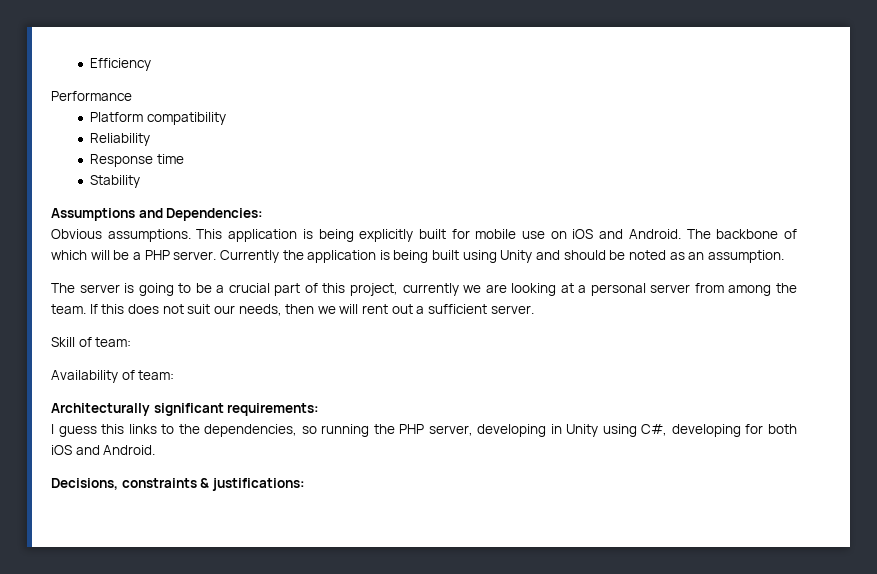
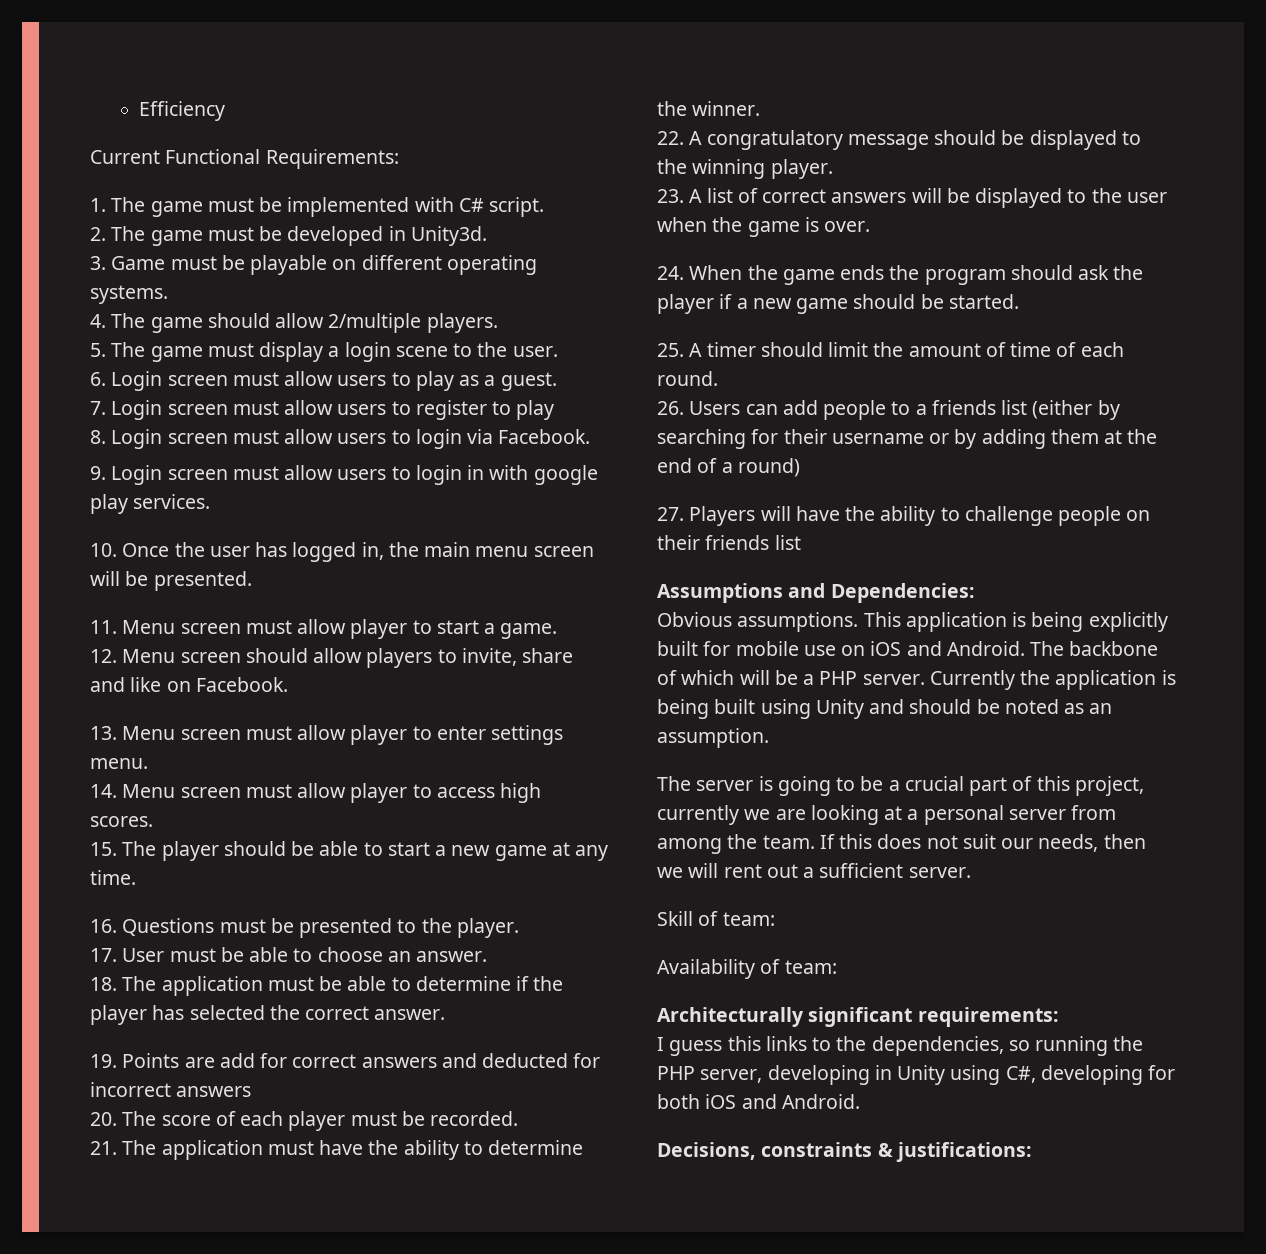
- Performance
- Platform compatibility
- Reliability
- Response time
- Stability
+ Current Functional Requirements:
+ 1. The game must be implemented with C# script.
+ 2. The game must be developed in Unity3d.
+ 3. Game must be playable on different operating systems.
+ 4. The game should allow 2/multiple players.
+ 5. The game must display a login scene to the user.
+ 6. Login screen must allow users to play as a guest.
+ 7. Login screen must allow users to register to play
+ 8. Login screen must allow users to login via Facebook.
+ 9. Login screen must allow users to login in with google play services.
+ 10. Once the user has logged in, the main menu screen will be presented.
+ 11. Menu screen must allow player to start a game.
+ 12. Menu screen should allow players to invite, share and like on Facebook.
+ 13. Menu screen must allow player to enter settings menu.
+ 14. Menu screen must allow player to access high scores.
+ 15. The player should be able to start a new game at any time.
+ 16. Questions must be presented to the player.
+ 17. User must be able to choose an answer.
+ 18. The application must be able to determine if the player has selected the correct answer.
+ 19. Points are add for correct answers and deducted for incorrect answers
+ 20. The score of each player must be recorded.
+ 21. The application must have the ability to determine the winner.
+ 22. A congratulatory message should be displayed to the winning player.
+ 23. A list of correct answers will be displayed to the user when the game is over.
+ 24. When the game ends the program should ask the player if a new game should be started.
+ 25. A timer should limit the amount of time of each round.
+ 26. Users can add people to a friends list (either by searching for their username or by adding them at the end of a round)
+ 27. Players will have the ability to challenge people on their friends list

